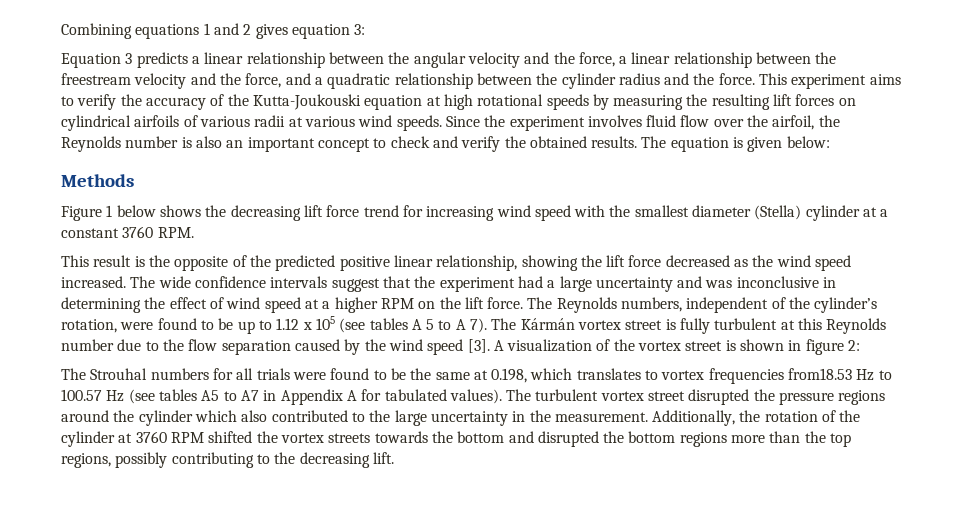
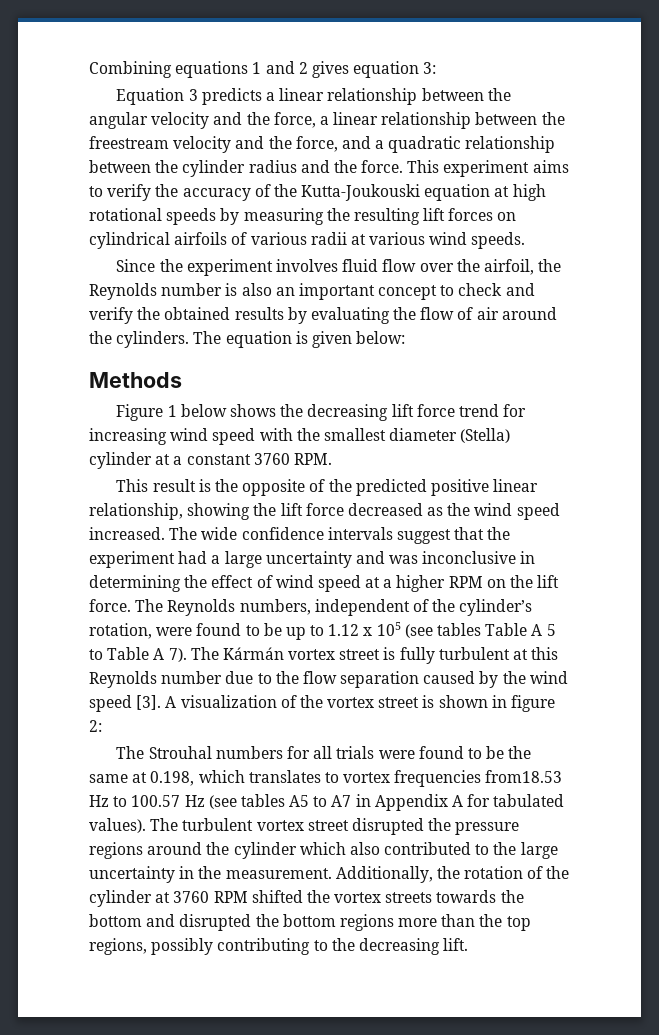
- This experiment aims to verify the accuracy of the Kutta-Joukouski equation at high rotational speeds by measuring the resulting lift forces on cylindrical airfoils of various radii at various wind speeds. Since the experiment involves fluid flow over the airfoil, the Reynolds number is also an important concept to check and verify the obtained results.
+ This experiment aims to verify the accuracy of the Kutta-Joukouski equation at high rotational speeds by measuring the resulting lift forces on cylindrical airfoils of various radii at various wind speeds.
+ Since the experiment involves fluid flow over the airfoil, the Reynolds number is also an important concept to check and verify the obtained results by evaluating the flow of air around the cylinders.
- The Reynolds numbers, independent of the cylinder’s rotation, were found to be up to 1.12 x 105 (see tables A 5 to A 7).
+ The Reynolds numbers, independent of the cylinder’s rotation, were found to be up to 1.12 x 105 (see tables Table A 5 to Table A 7).

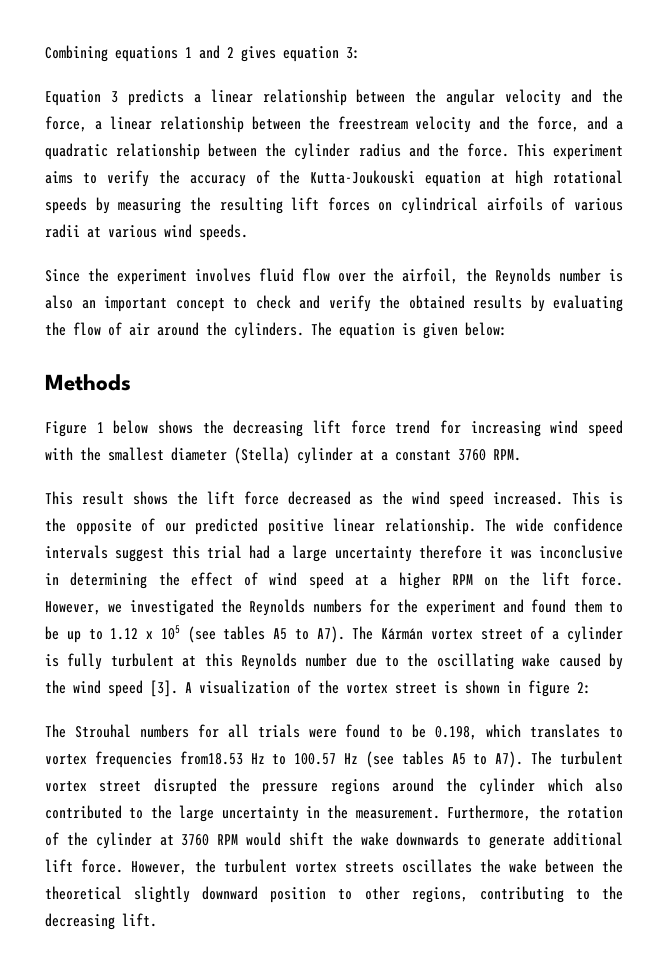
- This result is the opposite of the predicted positive linear relationship, showing the lift force decreased as the wind speed increased.
+ This result shows the lift force decreased as the wind speed increased.
+ This is the opposite of our predicted positive linear relationship.
- The wide confidence intervals suggest that the experiment had a large uncertainty and was inconclusive in determining the effect of wind speed at a higher RPM on the lift force.
+ The wide confidence intervals suggest this trial had a large uncertainty therefore it was inconclusive in determining the effect of wind speed at a higher RPM on the lift force.
- The Reynolds numbers, independent of the cylinder’s rotation, were found to be up to 1.12 x 105 (see tables Table A 5 to Table A 7). The Kármán vortex street is fully turbulent at this Reynolds number due to the flow separation caused by the wind speed [3].
+ However, we investigated the Reynolds numbers for the experiment and found them to be up to 1.12 x 105 (see tables A5 to A7). The Kármán vortex street of a cylinder is fully turbulent at this Reynolds number due to the oscillating wake caused by the wind speed [3].
- The Strouhal numbers for all trials were found to be the same at 0.198, which translates to vortex frequencies from18.53 Hz to 100.57 Hz (see tables A5 to A7 in Appendix A for tabulated values). The turbulent vortex street disrupted the pressure regions around the cylinder which also contributed to the large uncertainty in the measurement.
+ The Strouhal numbers for all trials were found to be 0.198, which translates to vortex frequencies from18.53 Hz to 100.57 Hz (see tables A5 to A7). The turbulent vortex street disrupted the pressure regions around the cylinder which also contributed to the large uncertainty in the measurement.
- Additionally, the rotation of the cylinder at 3760 RPM shifted the vortex streets towards the bottom and disrupted the bottom regions more than the top regions, possibly contributing to the decreasing lift.
+ Furthermore, the rotation of the cylinder at 3760 RPM would shift the wake downwards to generate additional lift force. However, the turbulent vortex streets oscillates the wake between the theoretical slightly downward position to other regions, contributing to the decreasing lift.

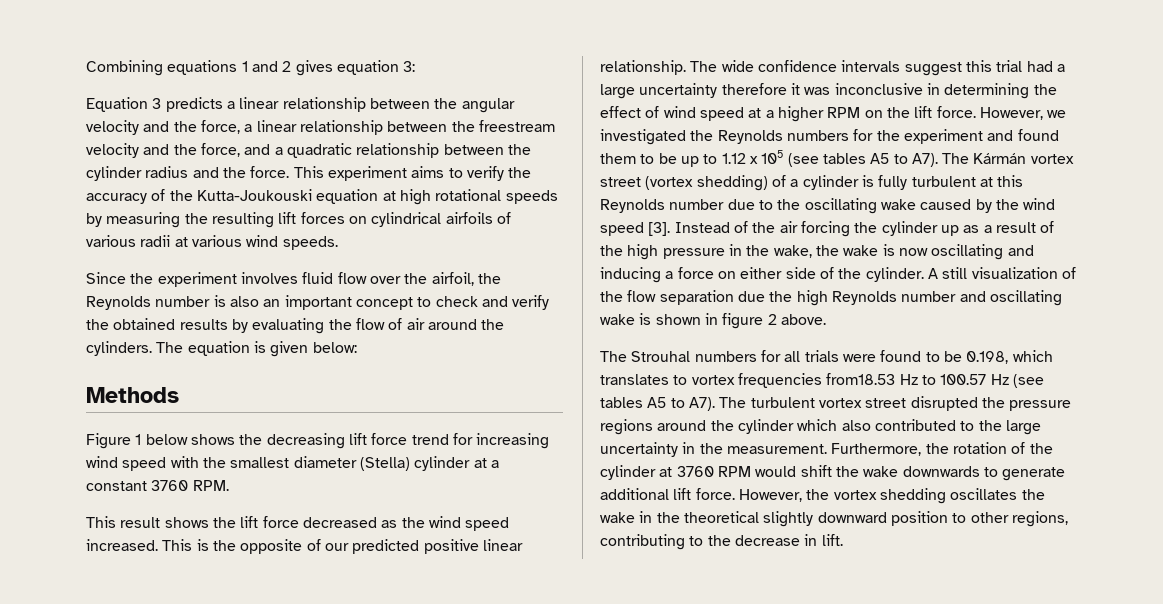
- However, we investigated the Reynolds numbers for the experiment and found them to be up to 1.12 x 105 (see tables A5 to A7). The Kármán vortex street of a cylinder is fully turbulent at this Reynolds number due to the oscillating wake caused by the wind speed [3].
+ However, we investigated the Reynolds numbers for the experiment and found them to be up to 1.12 x 105 (see tables A5 to A7). The Kármán vortex street (vortex shedding) of a cylinder is fully turbulent at this Reynolds number due to the oscillating wake caused by the wind speed [3].
- A visualization of the vortex street is shown in figure 2:
+ Instead of the air forcing the cylinder up as a result of the high pressure in the wake, the wake is now oscillating and inducing a force on either side of the cylinder. A still visualization of the flow separation due the high Reynolds number and oscillating wake is shown in figure 2 above.
- However, the turbulent vortex streets oscillates the wake between the theoretical slightly downward position to other regions, contributing to the decreasing lift.
+ However, the vortex shedding oscillates the wake in the theoretical slightly downward position to other regions, contributing to the decrease in lift.

